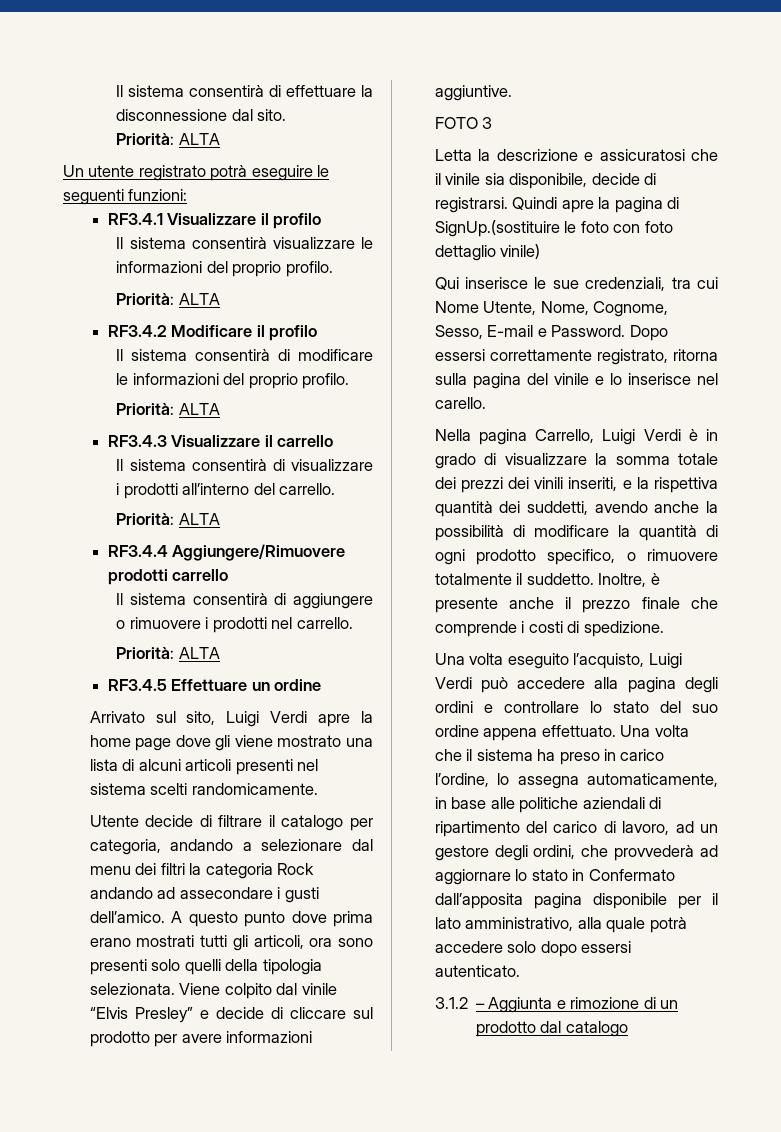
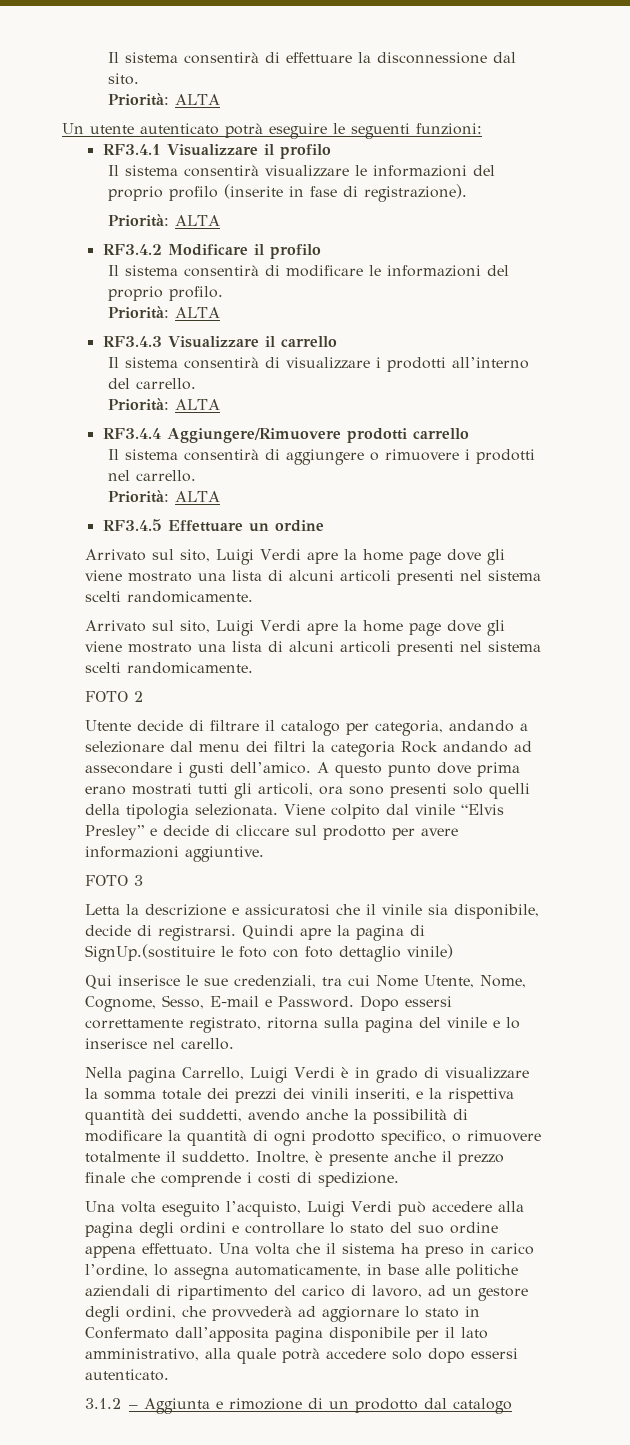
- Un utente registrato potrà eseguire le seguenti funzioni:
+ Un utente autenticato potrà eseguire le seguenti funzioni:
- Il sistema consentirà visualizzare le informazioni del proprio profilo.
+ Il sistema consentirà visualizzare le informazioni del proprio profilo (inserite in fase di registrazione).
  RF3.4.5 Effettuare un ordine
  Arrivato sul sito, Luigi Verdi apre la home page dove gli viene mostrato una lista di alcuni articoli presenti nel sistema scelti randomicamente.
+ Arrivato sul sito, Luigi Verdi apre la home page dove gli viene mostrato una lista di alcuni articoli presenti nel sistema scelti randomicamente.
+ FOTO 2

